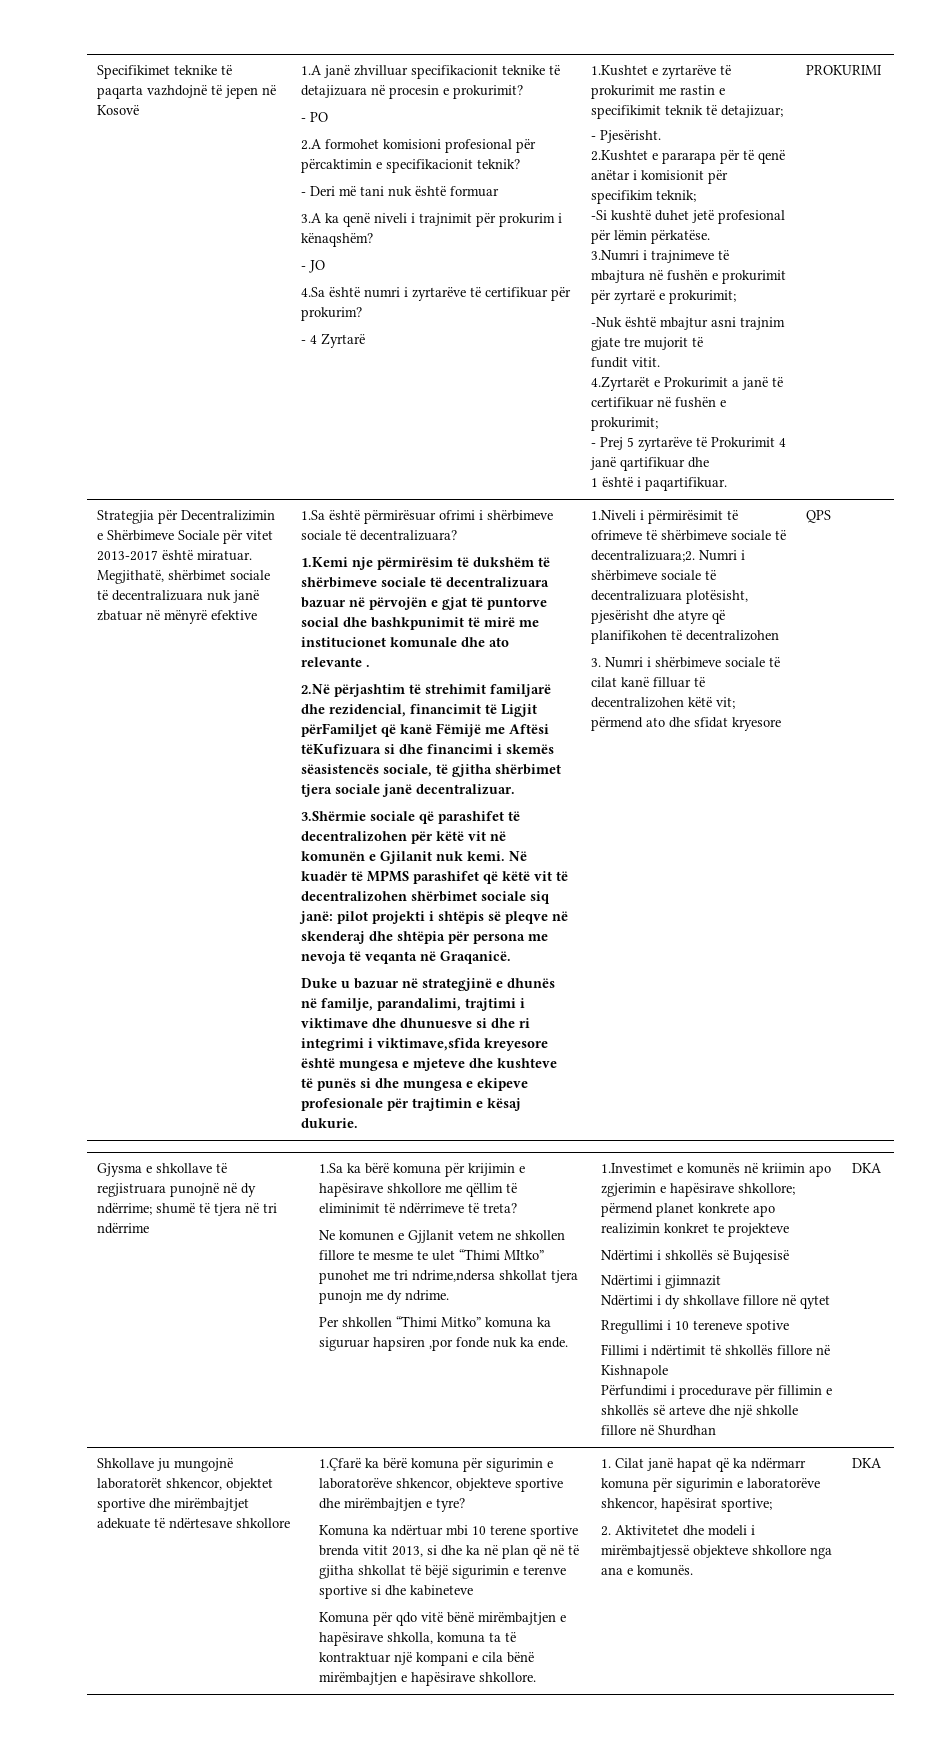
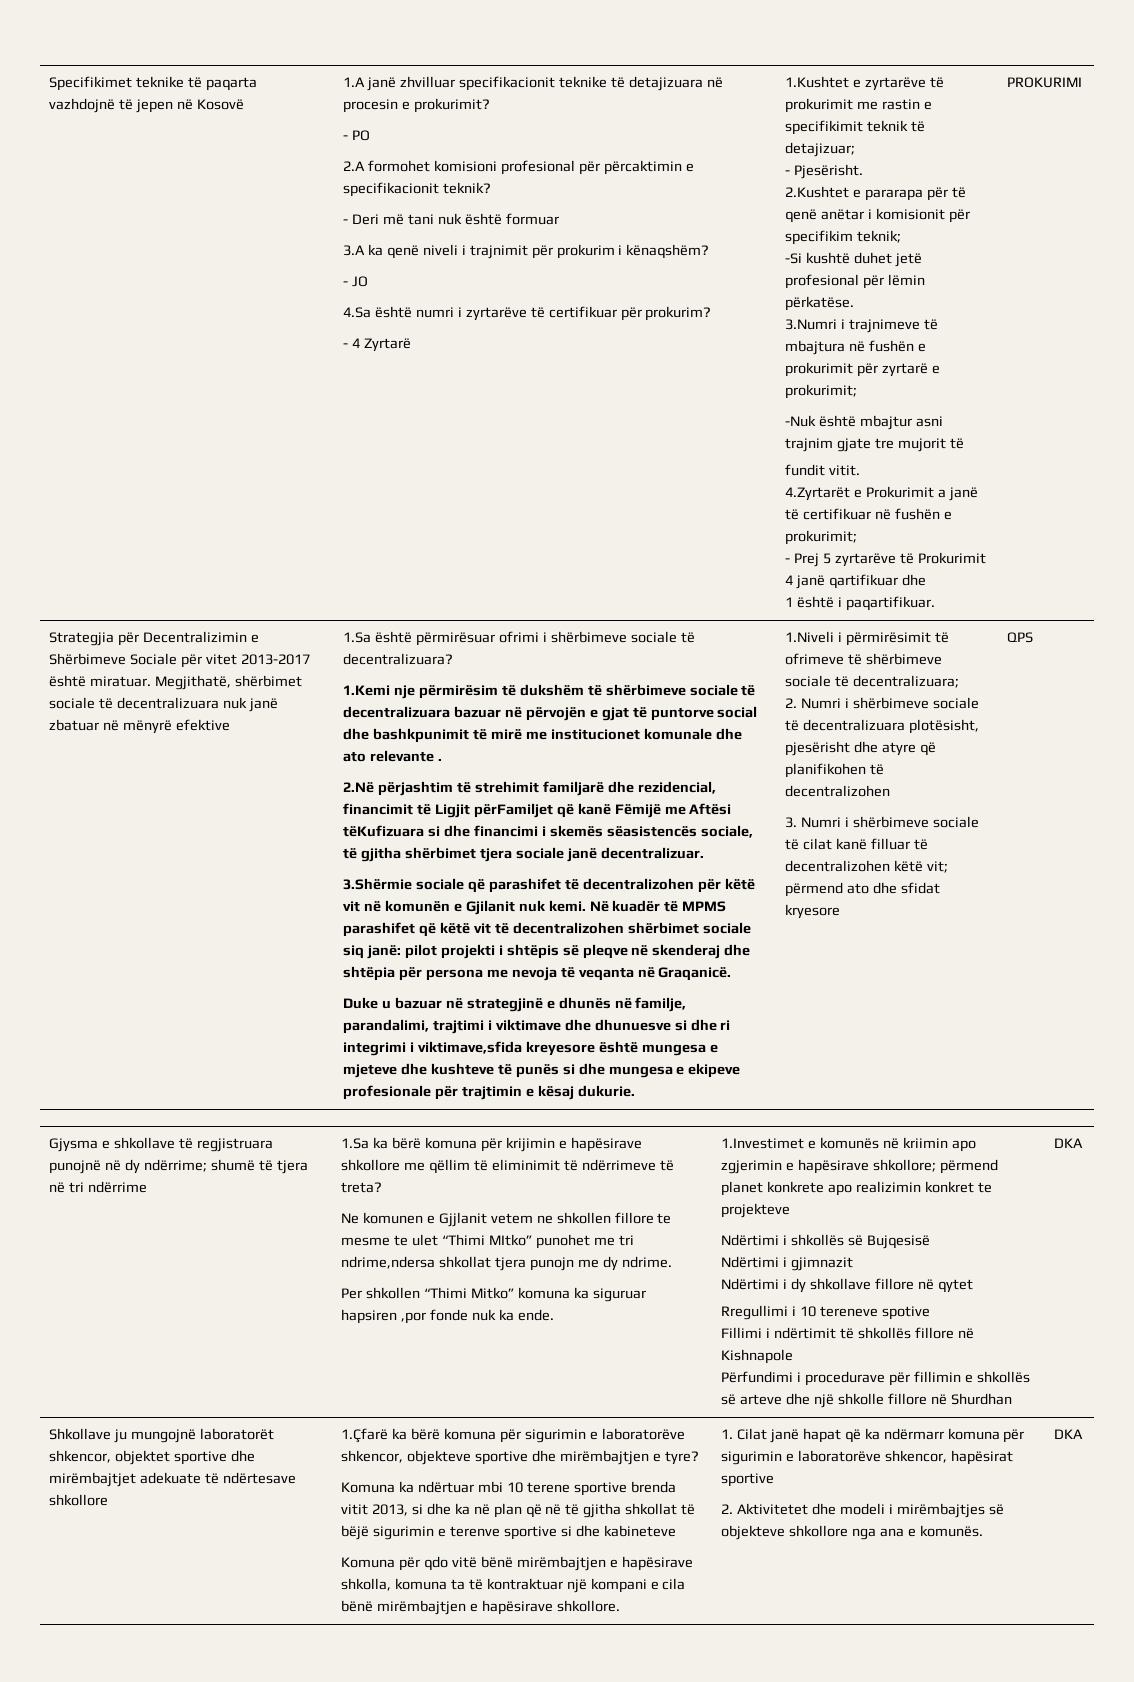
- 1.Niveli i përmirësimit të ofrimeve të shërbimeve sociale të decentralizuara;2. Numri i shërbimeve sociale të decentralizuara plotësisht, pjesërisht dhe atyre që planifikohen të decentralizohen
+ 1.Niveli i përmirësimit të ofrimeve të shërbimeve sociale të decentralizuara;
+ 2. Numri i shërbimeve sociale të decentralizuara plotësisht, pjesërisht dhe atyre që planifikohen të decentralizohen
- 1. Cilat janë hapat që ka ndërmarr komuna për sigurimin e laboratorëve shkencor, hapësirat sportive;
+ 1. Cilat janë hapat që ka ndërmarr komuna për sigurimin e laboratorëve shkencor, hapësirat sportive
- 2. Aktivitetet dhe modeli i mirëmbajtjessë objekteve shkollore nga ana e komunës.
+ 2. Aktivitetet dhe modeli i mirëmbajtjes së objekteve shkollore nga ana e komunës.

